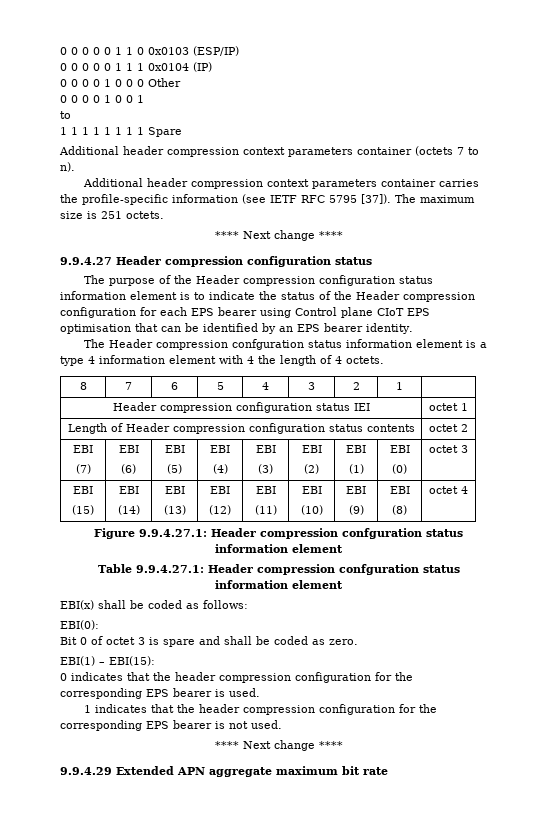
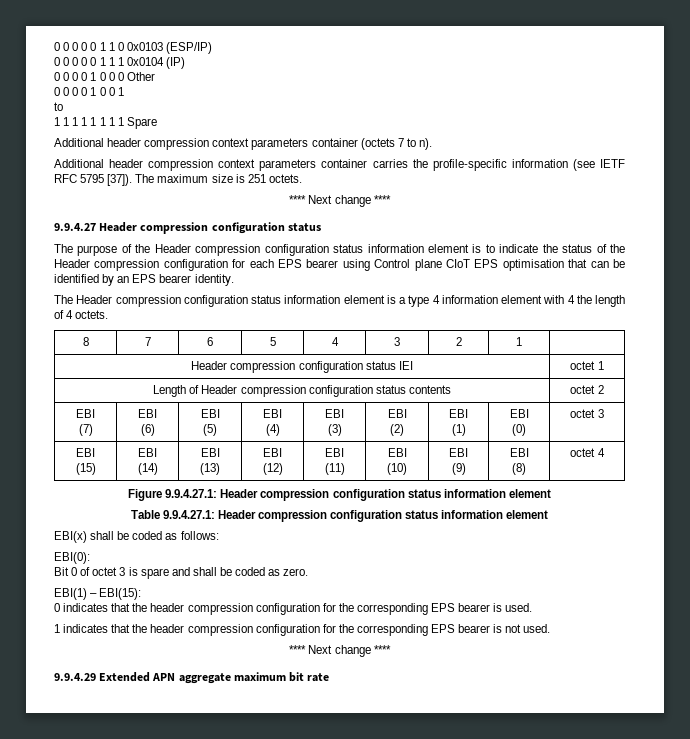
- The Header compression confguration status information element is a type 4 information element with 4 the length of 4 octets.
+ The Header compression configuration status information element is a type 4 information element with 4 the length of 4 octets.
- Figure 9.9.4.27.1: Header compression confguration status information element
+ Figure 9.9.4.27.1: Header compression configuration status information element
- Table 9.9.4.27.1: Header compression confguration status information element
+ Table 9.9.4.27.1: Header compression configuration status information element

